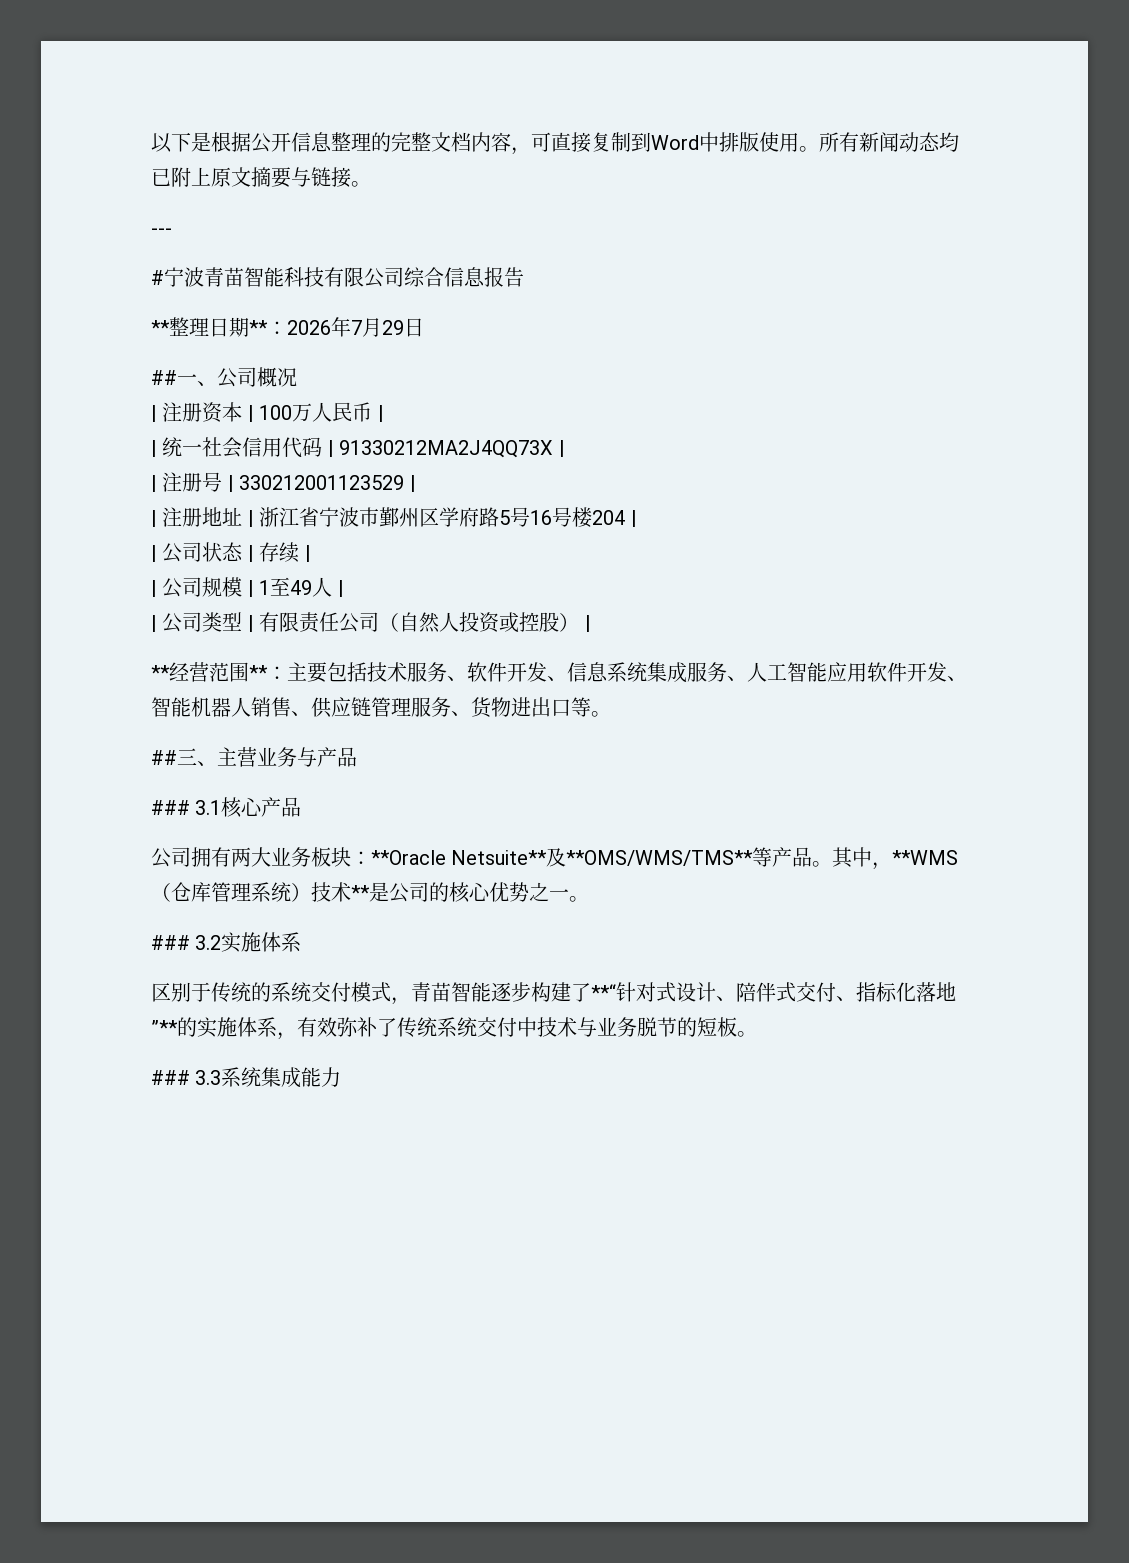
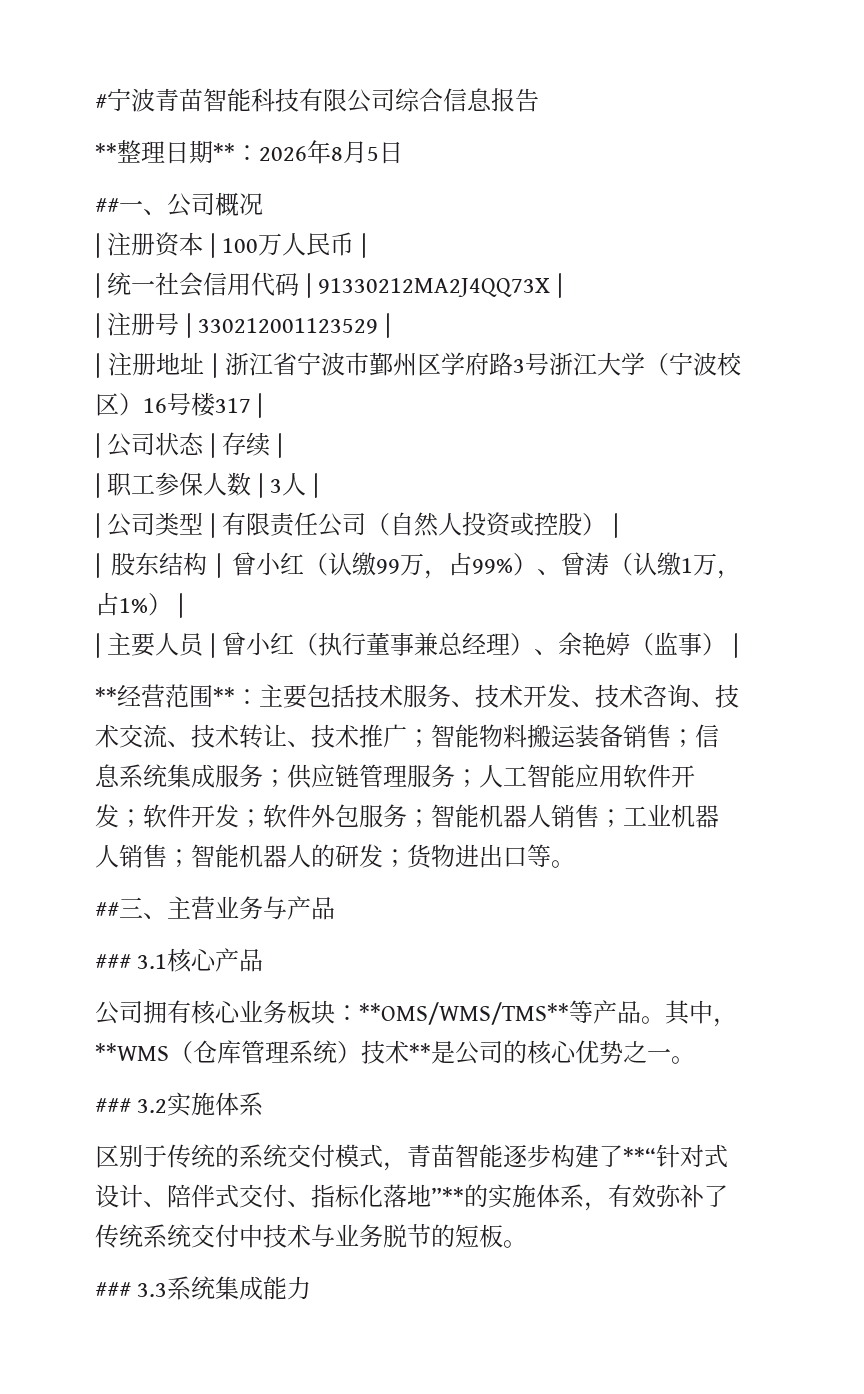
- 以下是根据公开信息整理的完整文档内容，可直接复制到Word中排版使用。所有新闻动态均已附上原文摘要与链接。
- ---
- **整理日期**：2026年7月29日
+ **整理日期**：2026年8月5日
- | 注册地址 | 浙江省宁波市鄞州区学府路5号16号楼204 |
+ | 注册地址 | 浙江省宁波市鄞州区学府路3号浙江大学（宁波校区）16号楼317 |
- | 公司规模 | 1至49人 |
+ | 职工参保人数 | 3人 |
+ | 股东结构 | 曾小红（认缴99万，占99%）、曾涛（认缴1万，占1%） |
+ | 主要人员 | 曾小红（执行董事兼总经理）、余艳婷（监事） |
- **经营范围**：主要包括技术服务、软件开发、信息系统集成服务、人工智能应用软件开发、智能机器人销售、供应链管理服务、货物进出口等。
+ **经营范围**：主要包括技术服务、技术开发、技术咨询、技术交流、技术转让、技术推广；智能物料搬运装备销售；信息系统集成服务；供应链管理服务；人工智能应用软件开发；软件开发；软件外包服务；智能机器人销售；工业机器人销售；智能机器人的研发；货物进出口等。
- 公司拥有两大业务板块：**Oracle Netsuite**及**OMS/WMS/TMS**等产品。
+ 公司拥有核心业务板块：**OMS/WMS/TMS**等产品。

